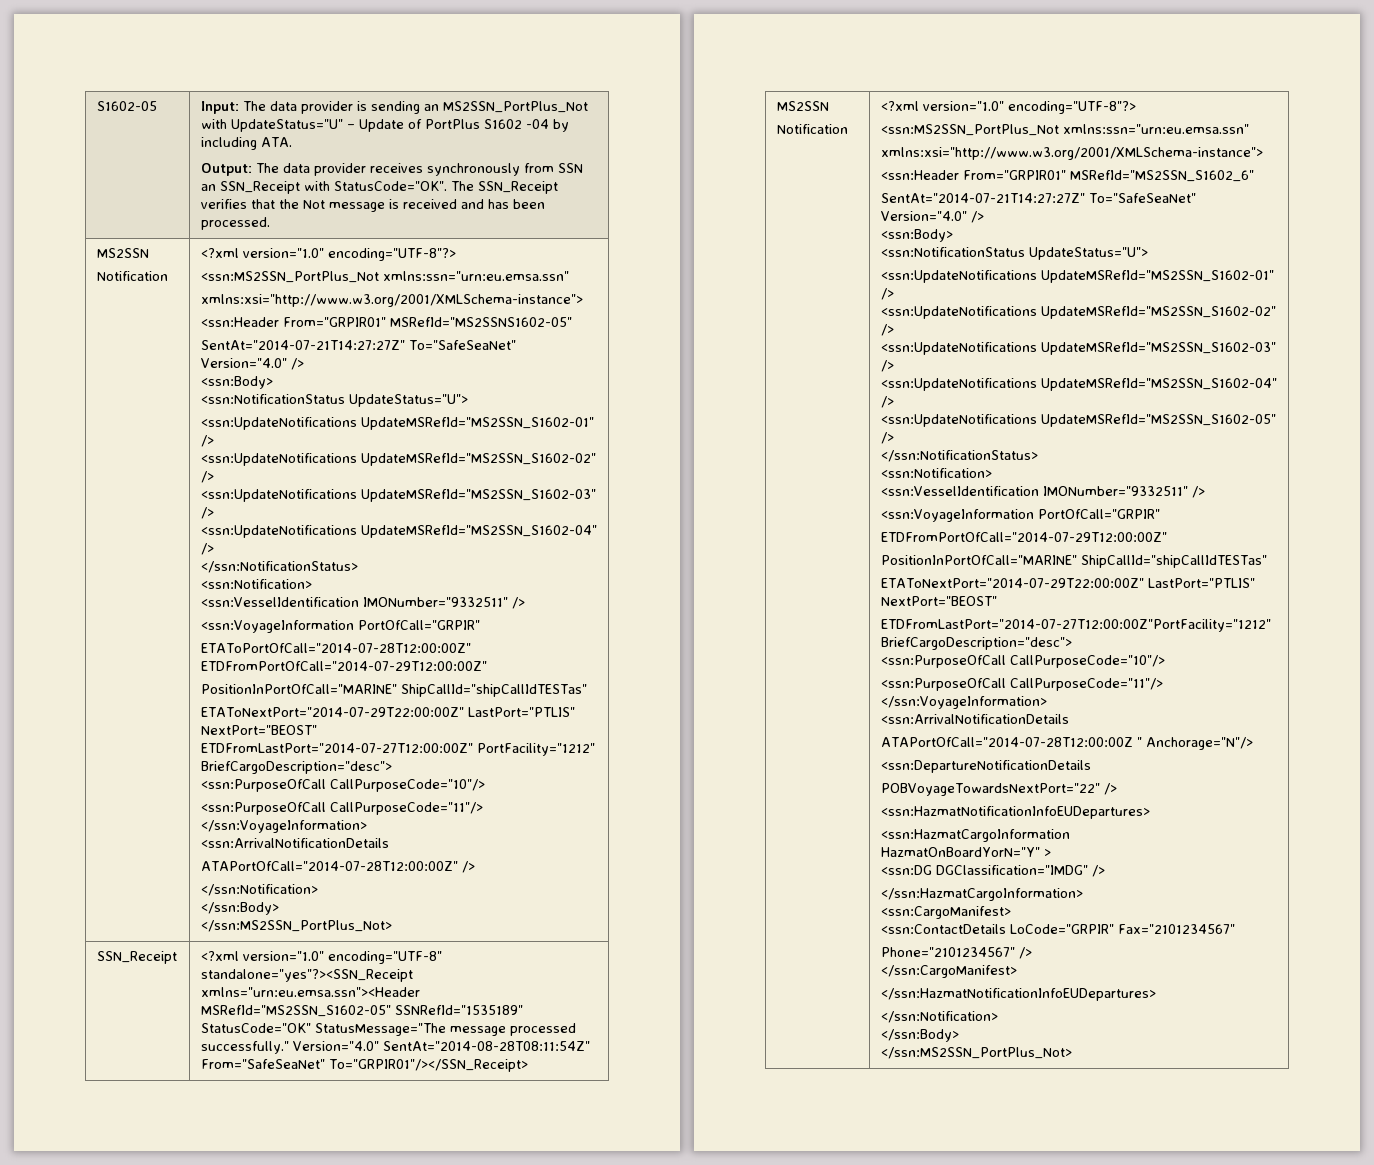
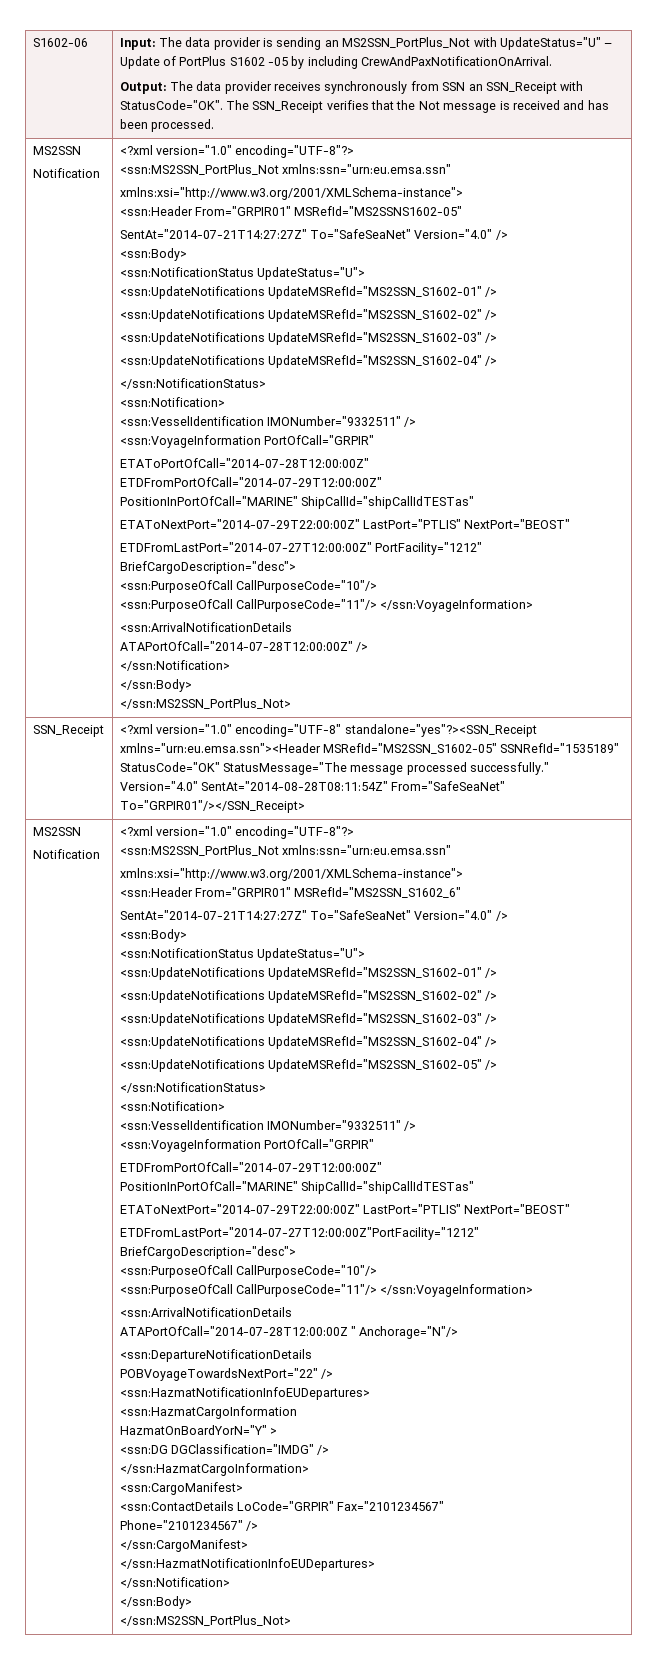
- S1602-05
+ S1602-06
- Input: The data provider is sending an MS2SSN_PortPlus_Not with UpdateStatus="U" – Update of PortPlus S1602 -04 by including ATA.
+ Input: The data provider is sending an MS2SSN_PortPlus_Not with UpdateStatus="U" – Update of PortPlus S1602 -05 by including CrewAndPaxNotificationOnArrival.

